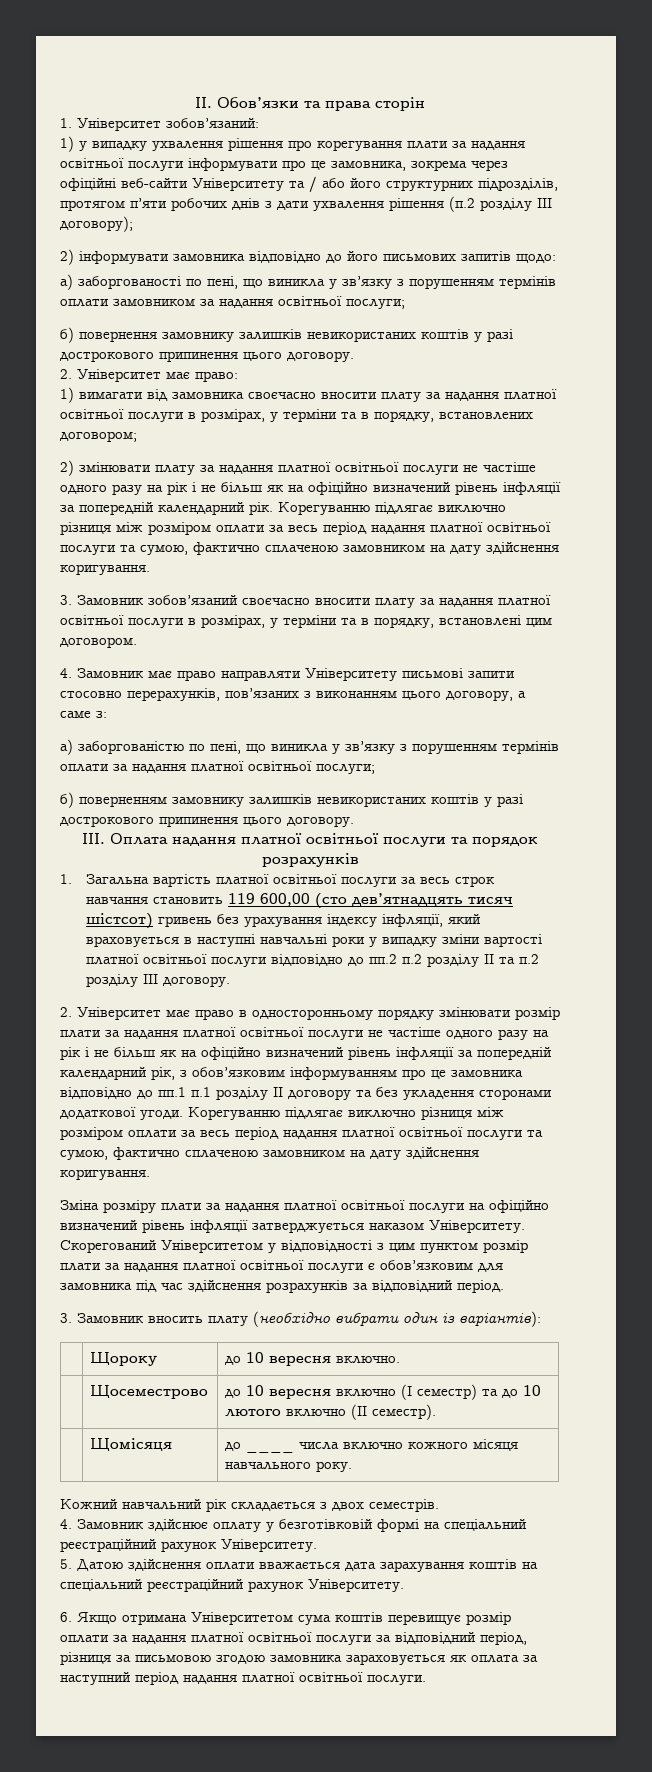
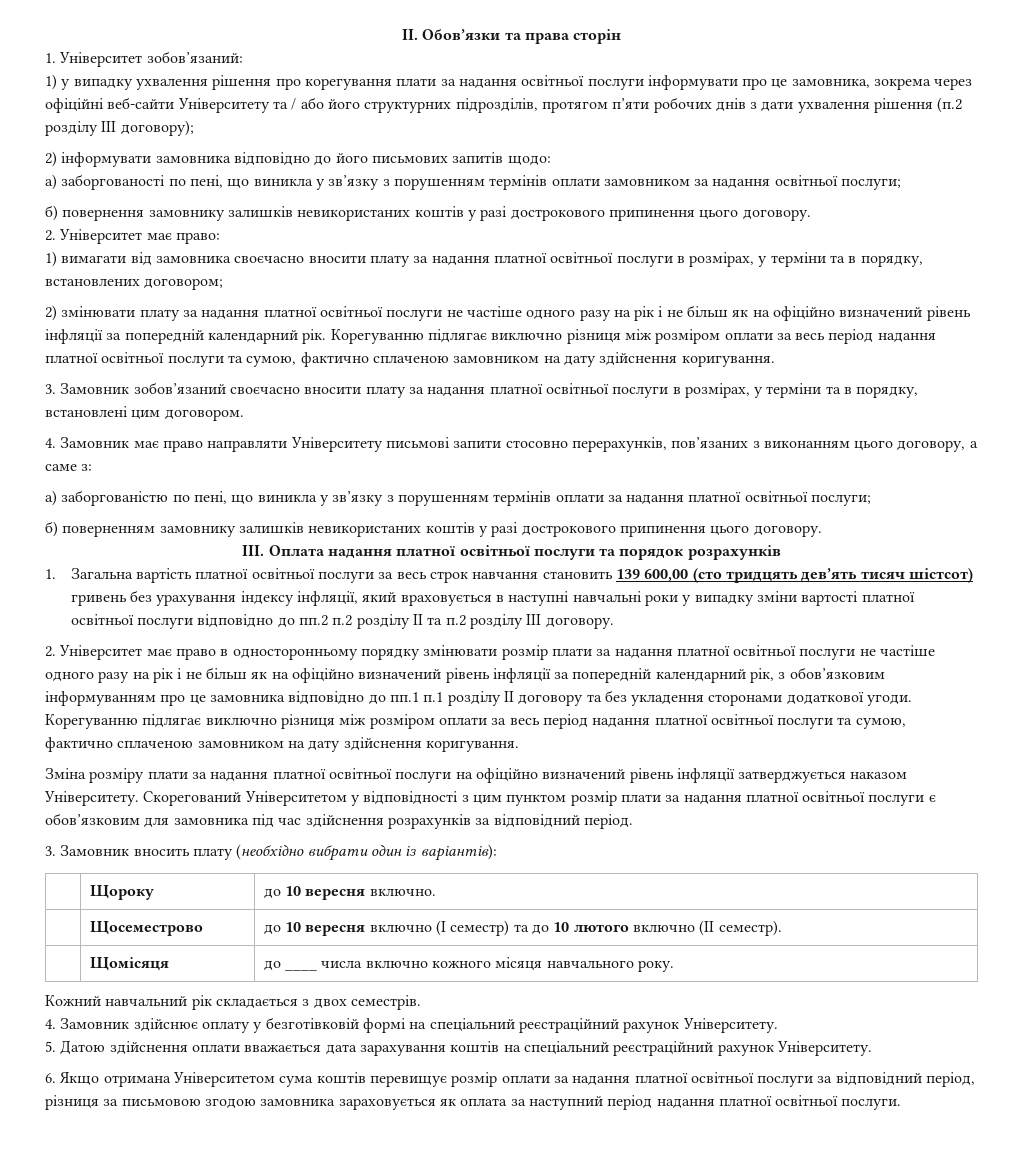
- 1. Загальна вартість платної освітньої послуги за весь строк навчання становить 119 600,00 (сто дев’ятнадцять тисяч шістсот) гривень без урахування індексу інфляції, який враховується в наступні навчальні роки у випадку зміни вартості платної освітньої послуги відповідно до пп.2 п.2 розділу ІІ та п.2 розділу ІІІ договору.
+ 1. Загальна вартість платної освітньої послуги за весь строк навчання становить 139 600,00 (сто тридцять дев’ять тисяч шістсот) гривень без урахування індексу інфляції, який враховується в наступні навчальні роки у випадку зміни вартості платної освітньої послуги відповідно до пп.2 п.2 розділу ІІ та п.2 розділу ІІІ договору.

